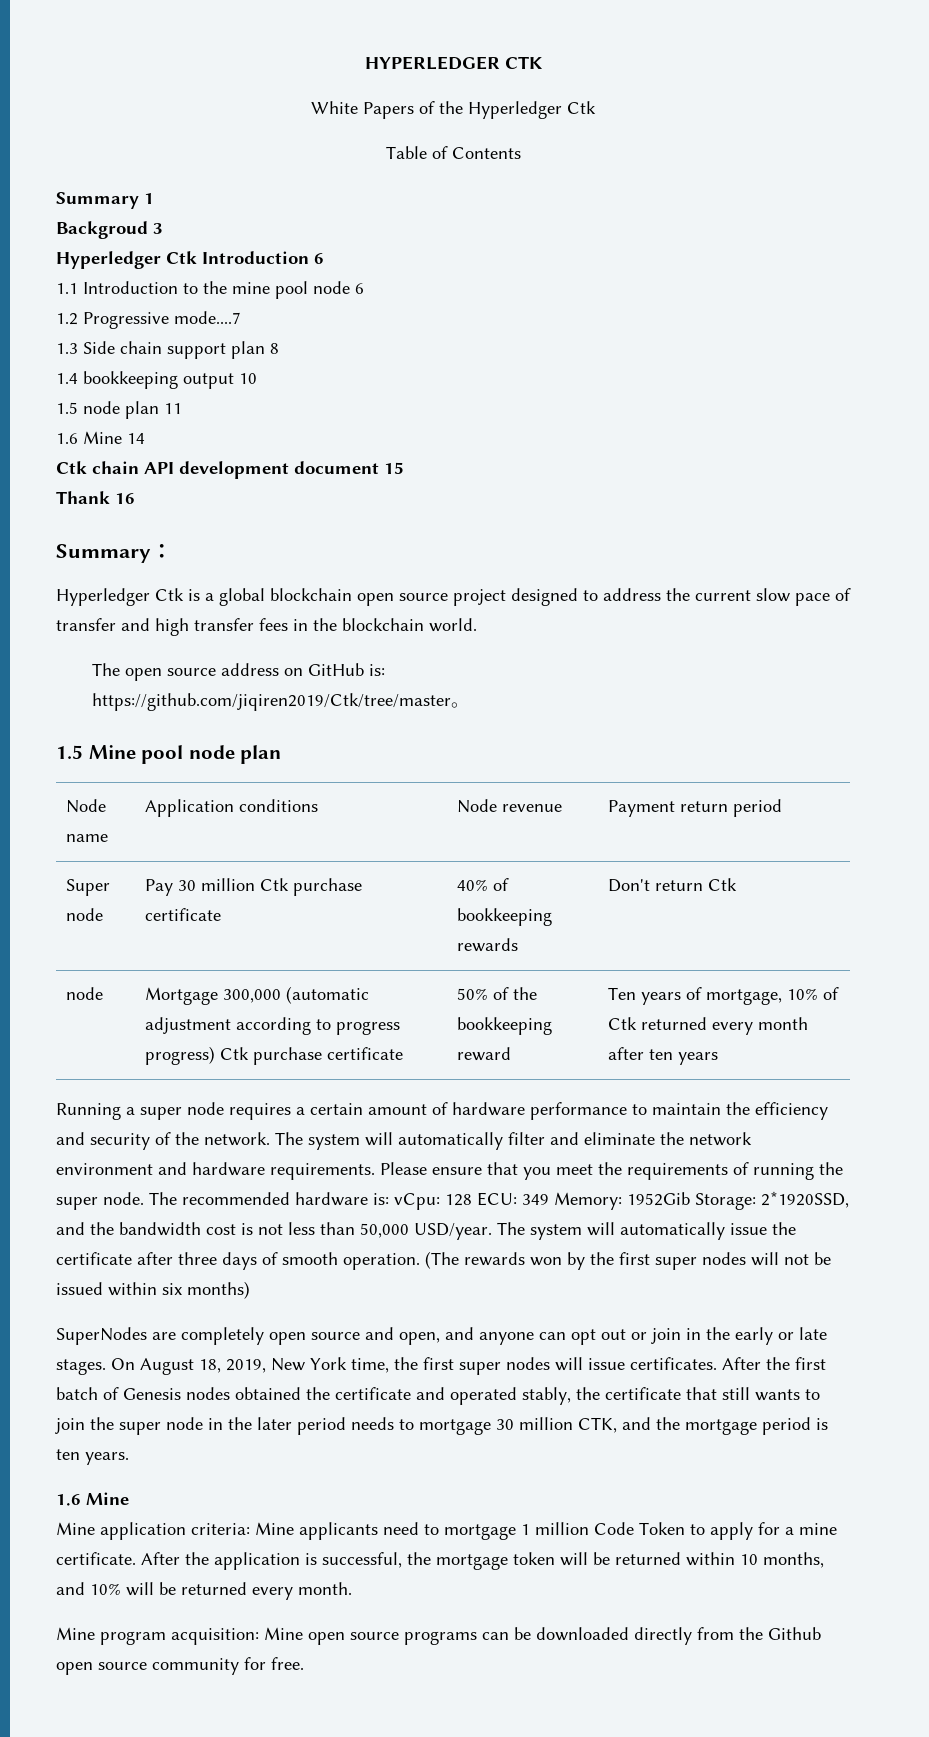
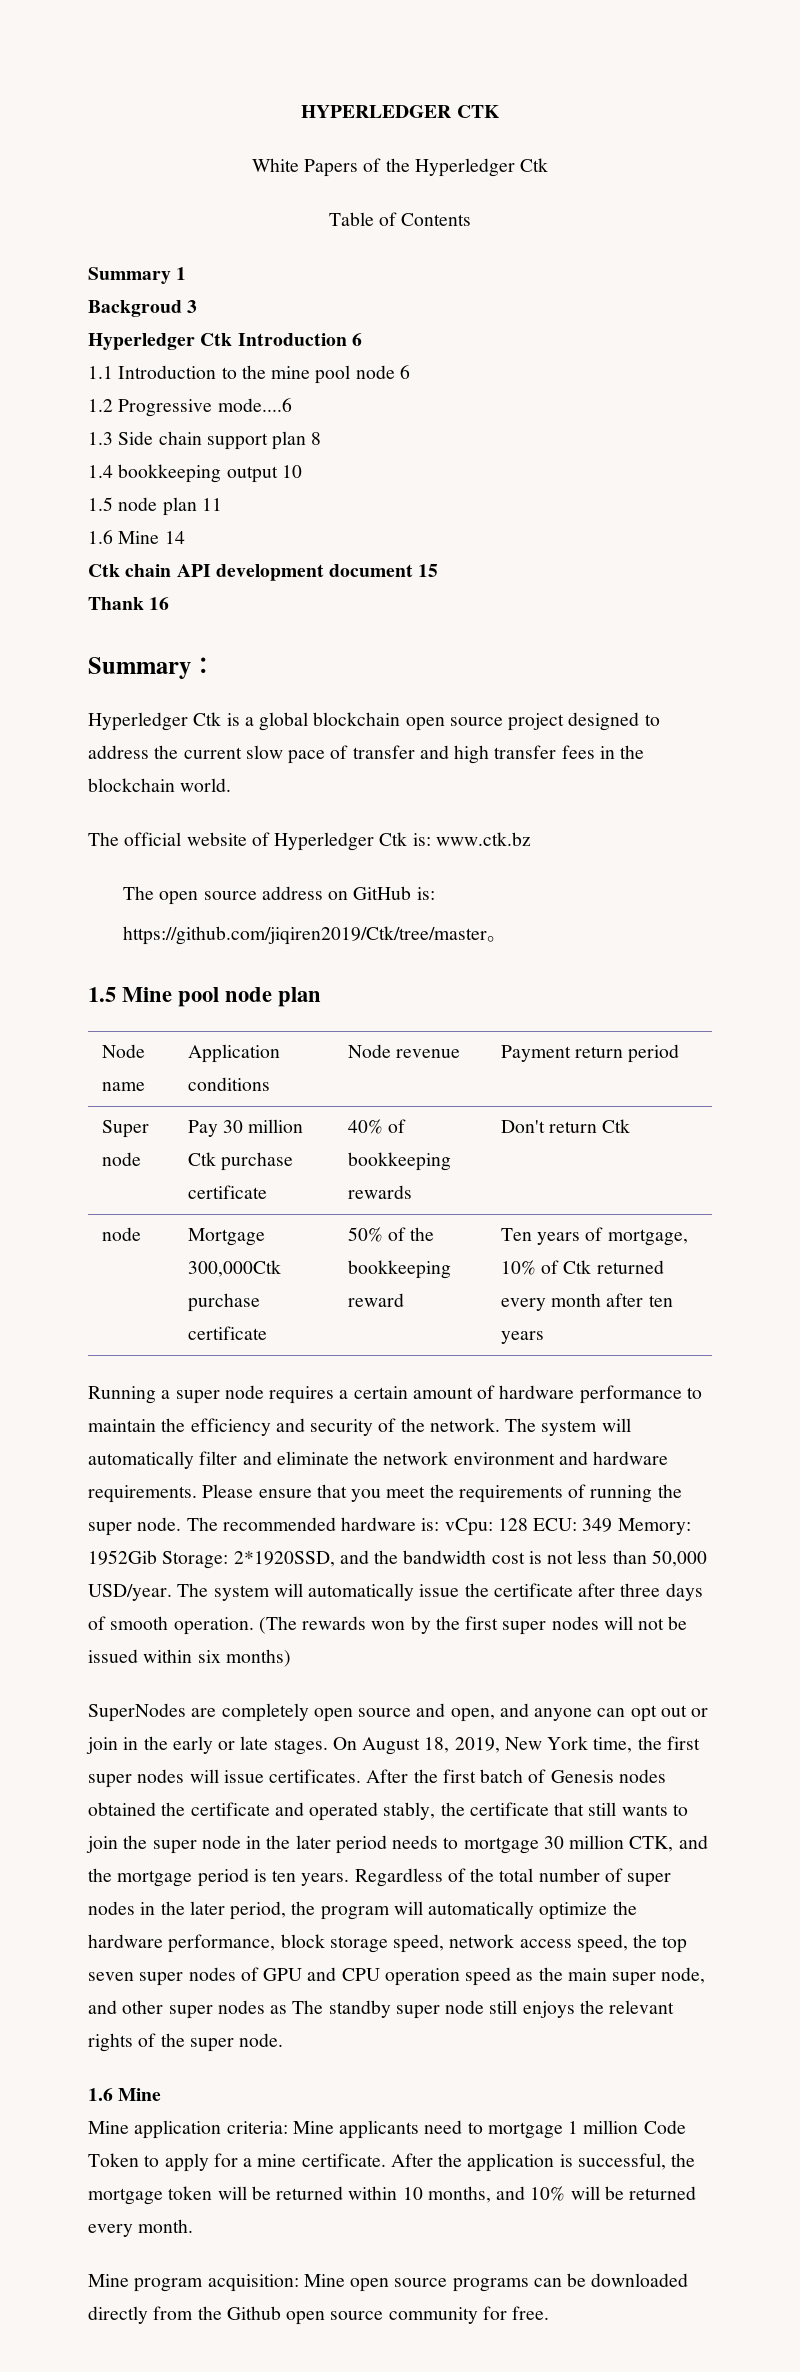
- 1.2 Progressive mode....7
+ 1.2 Progressive mode....6
+ The official website of Hyperledger Ctk is: www.ctk.bz
- node | Mortgage 300,000 (automatic adjustment according to progress progress) Ctk purchase certificate | 50% of the bookkeeping reward | Ten years of mortgage, 10% of Ctk returned every month after ten years
+ node | Mortgage 300,000Ctk purchase certificate | 50% of the bookkeeping reward | Ten years of mortgage, 10% of Ctk returned every month after ten years
+ Regardless of the total number of super nodes in the later period, the program will automatically optimize the hardware performance, block storage speed, network access speed, the top seven super nodes of GPU and CPU operation speed as the main super node, and other super nodes as The standby super node still enjoys the relevant rights of the super node.

